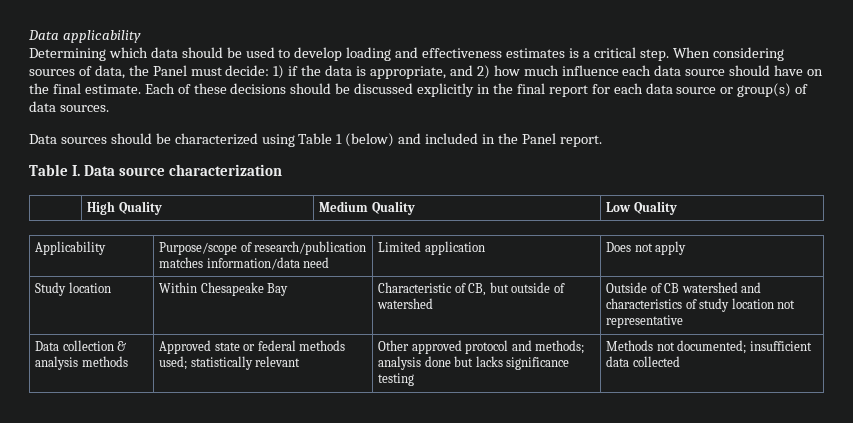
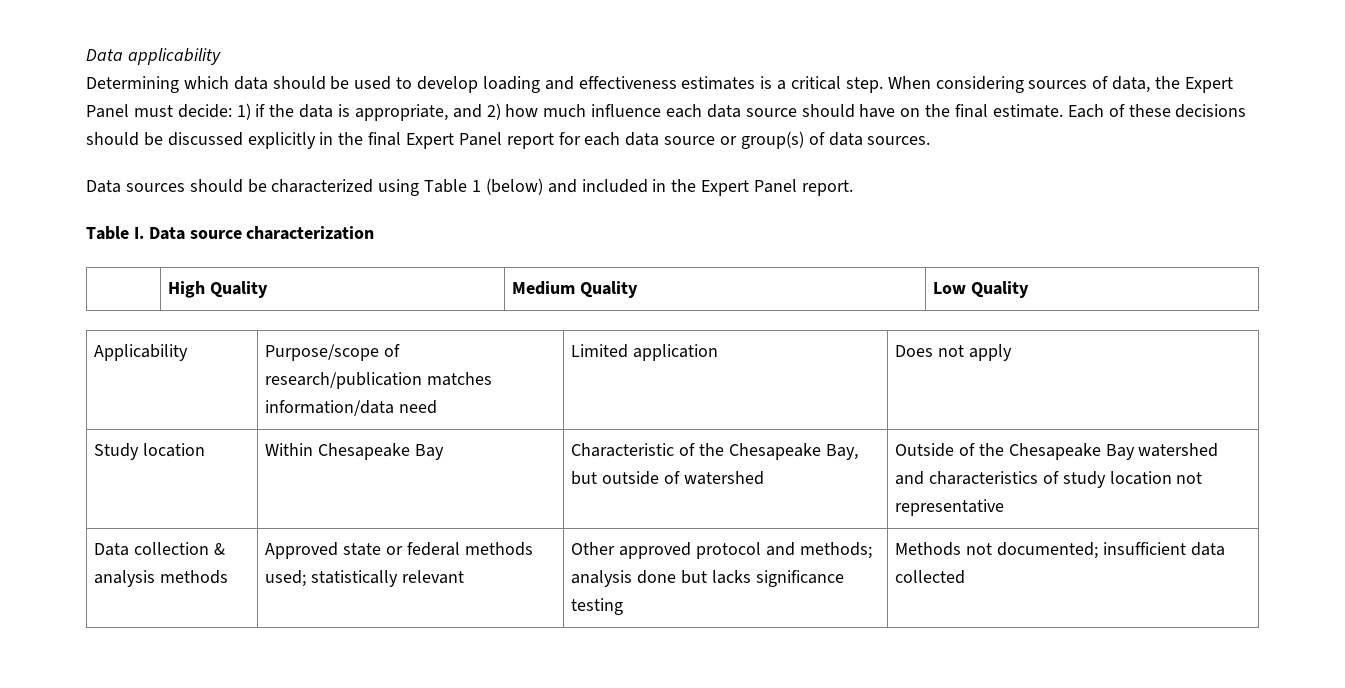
- When considering sources of data, the Panel must decide: 1) if the data is appropriate, and 2) how much influence each data source should have on the final estimate.
+ When considering sources of data, the Expert Panel must decide: 1) if the data is appropriate, and 2) how much influence each data source should have on the final estimate.
- Each of these decisions should be discussed explicitly in the final report for each data source or group(s) of data sources.
+ Each of these decisions should be discussed explicitly in the final Expert Panel report for each data source or group(s) of data sources.
- Data sources should be characterized using Table 1 (below) and included in the Panel report.
+ Data sources should be characterized using Table 1 (below) and included in the Expert Panel report.
- Study location | Within Chesapeake Bay | Characteristic of CB, but outside of watershed | Outside of CB watershed and characteristics of study location not representative
+ Study location | Within Chesapeake Bay | Characteristic of the Chesapeake Bay, but outside of watershed | Outside of the Chesapeake Bay watershed and characteristics of study location not representative

